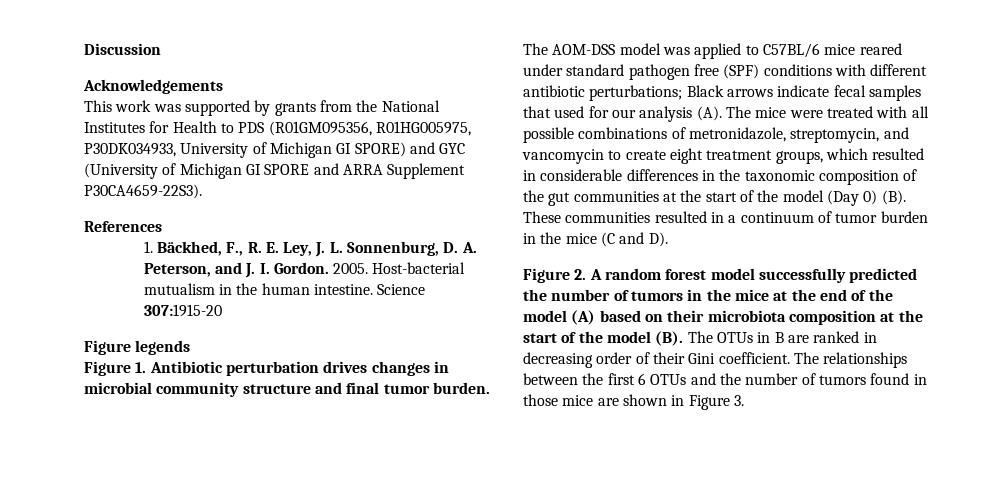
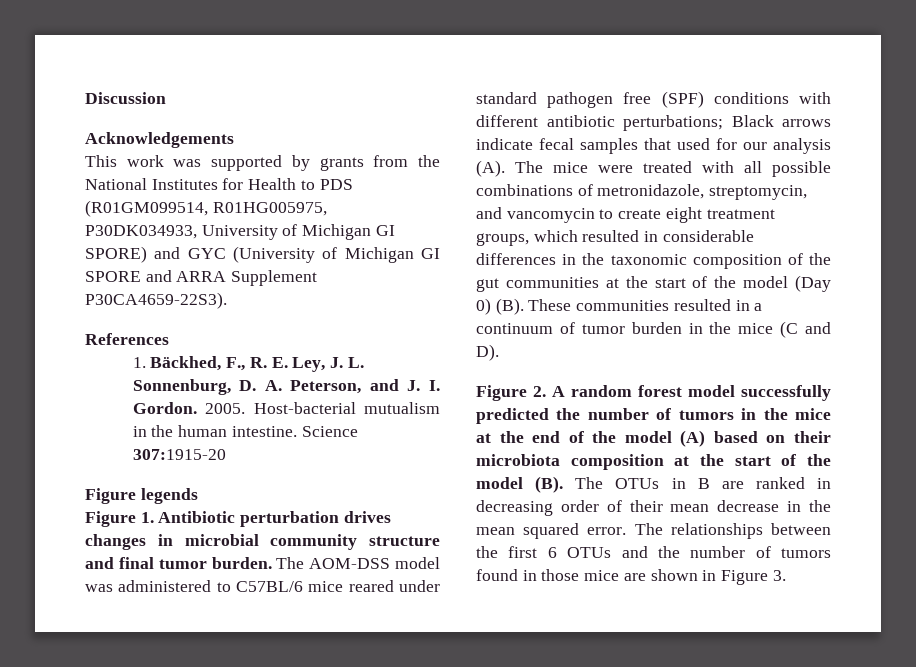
- This work was supported by grants from the National Institutes for Health to PDS (R01GM095356, R01HG005975, P30DK034933, University of Michigan GI SPORE) and GYC (University of Michigan GI SPORE and ARRA Supplement P30CA4659-22S3).
+ This work was supported by grants from the National Institutes for Health to PDS (R01GM099514, R01HG005975, P30DK034933, University of Michigan GI SPORE) and GYC (University of Michigan GI SPORE and ARRA Supplement P30CA4659-22S3).
- The AOM-DSS model was applied to C57BL/6 mice reared under standard pathogen free (SPF) conditions with different antibiotic perturbations;
+ The AOM-DSS model was administered to C57BL/6 mice reared under standard pathogen free (SPF) conditions with different antibiotic perturbations;
- Figure 2. A random forest model successfully predicted the number of tumors in the mice at the end of the model (A) based on their microbiota composition at the start of the model (B). The OTUs in B are ranked in decreasing order of their Gini coefficient.
+ Figure 2. A random forest model successfully predicted the number of tumors in the mice at the end of the model (A) based on their microbiota composition at the start of the model (B). The OTUs in B are ranked in decreasing order of their mean decrease in the mean squared error.

